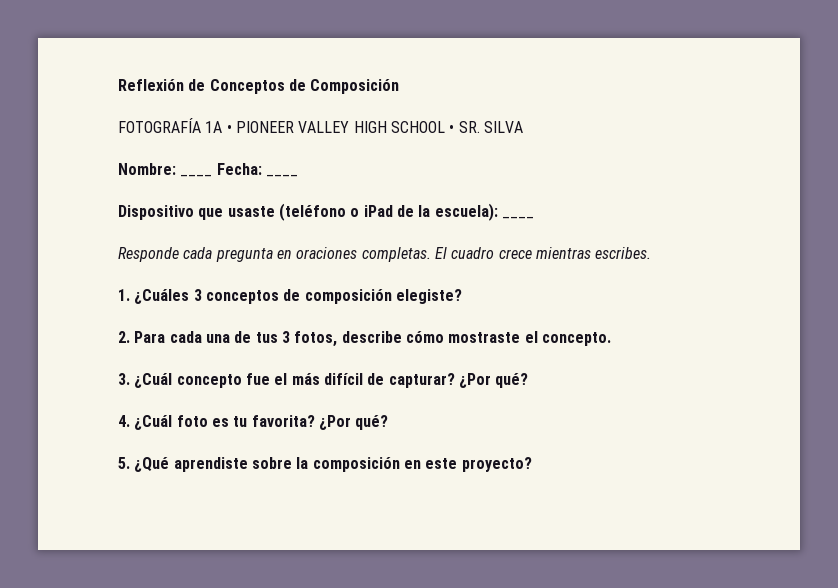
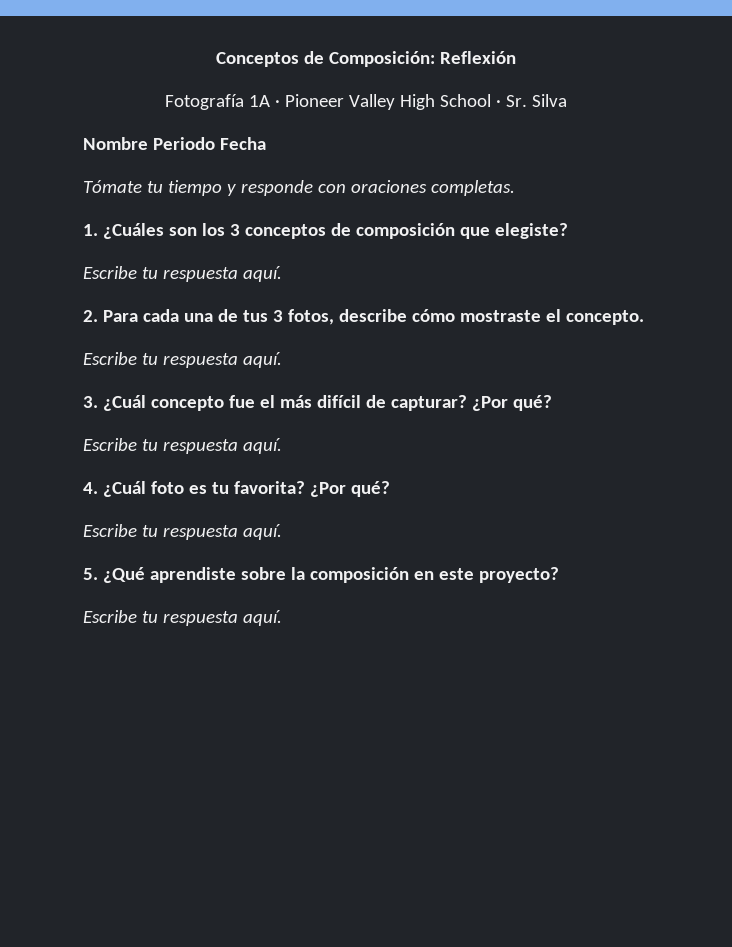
- Reflexión de Conceptos de Composición
- FOTOGRAFÍA 1A • PIONEER VALLEY HIGH SCHOOL • SR. SILVA
- Nombre: ____ Fecha: ____
- Dispositivo que usaste (teléfono o iPad de la escuela): ____
- Responde cada pregunta en oraciones completas. El cuadro crece mientras escribes.
+ Conceptos de Composición: Reflexión
+ Fotografía 1A · Pioneer Valley High School · Sr. Silva
+ Nombre Periodo Fecha
+ Tómate tu tiempo y responde con oraciones completas.
- 1. ¿Cuáles 3 conceptos de composición elegiste?
+ 1. ¿Cuáles son los 3 conceptos de composición que elegiste?
+ Escribe tu respuesta aquí.
  2. Para cada una de tus 3 fotos, describe cómo mostraste el concepto.
+ Escribe tu respuesta aquí.
  3. ¿Cuál concepto fue el más difícil de capturar? ¿Por qué?
+ Escribe tu respuesta aquí.
  4. ¿Cuál foto es tu favorita? ¿Por qué?
+ Escribe tu respuesta aquí.
  5. ¿Qué aprendiste sobre la composición en este proyecto?
+ Escribe tu respuesta aquí.

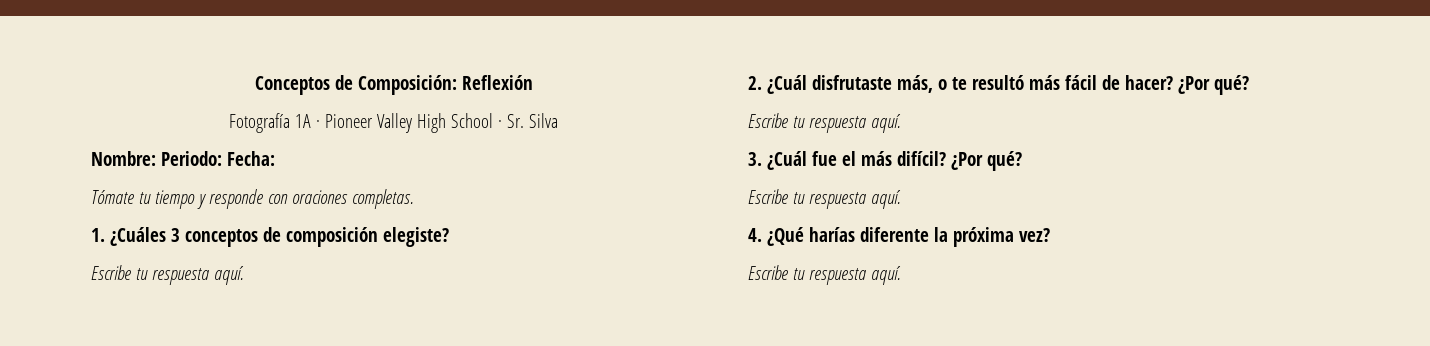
- Nombre Periodo Fecha
+ Nombre: Periodo: Fecha:
- 1. ¿Cuáles son los 3 conceptos de composición que elegiste?
+ 1. ¿Cuáles 3 conceptos de composición elegiste?
- 2. Para cada una de tus 3 fotos, describe cómo mostraste el concepto.
+ 2. ¿Cuál disfrutaste más, o te resultó más fácil de hacer? ¿Por qué?
- 3. ¿Cuál concepto fue el más difícil de capturar?
+ 3. ¿Cuál fue el más difícil?
- 4. ¿Cuál foto es tu favorita? ¿Por qué?
- Escribe tu respuesta aquí.
- 5. ¿Qué aprendiste sobre la composición en este proyecto?
+ 4. ¿Qué harías diferente la próxima vez?

